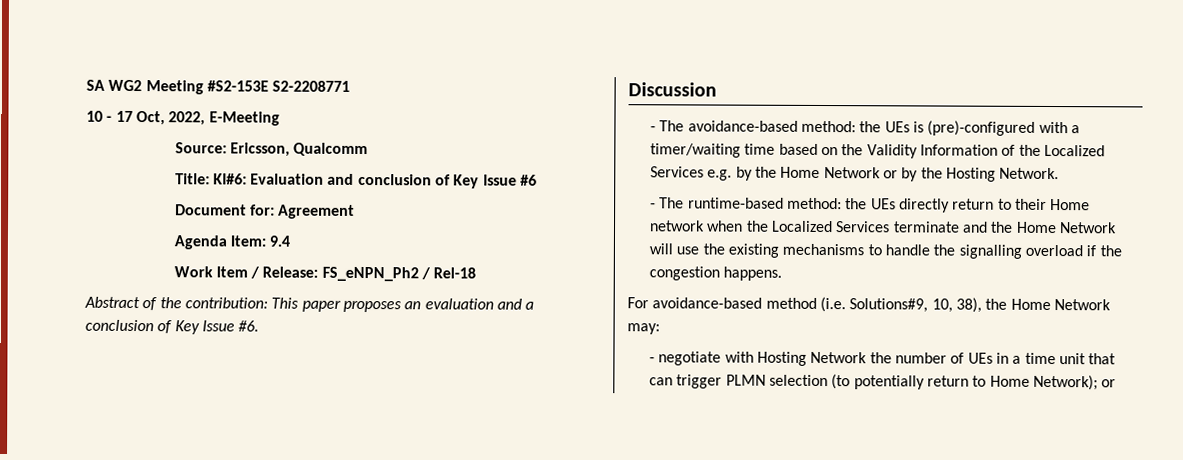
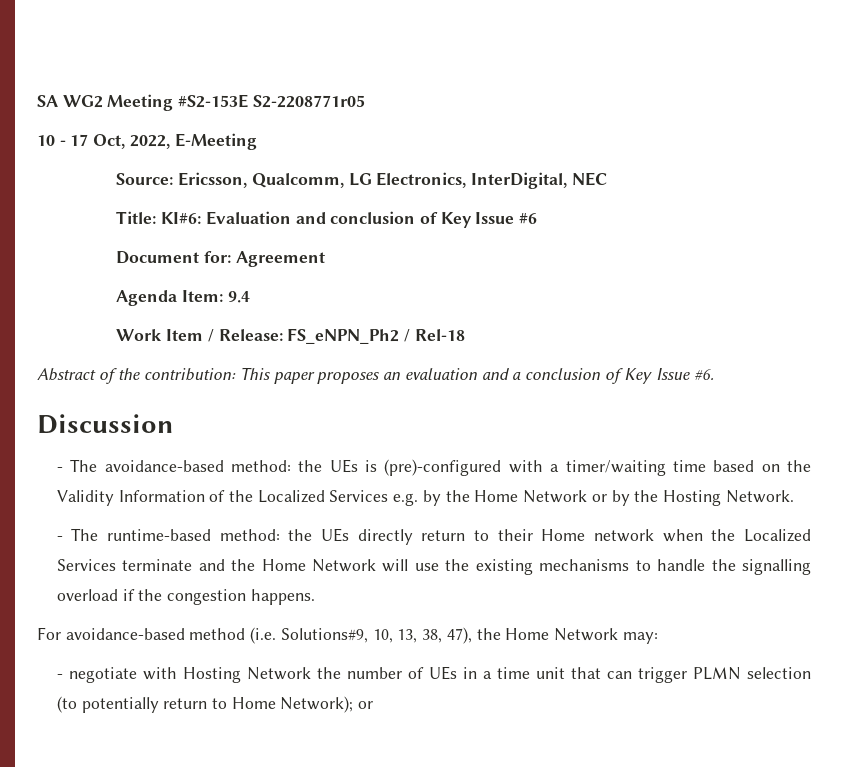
- SA WG2 Meeting #S2-153E S2-2208771
+ SA WG2 Meeting #S2-153E S2-2208771r05
- Source: Ericsson, Qualcomm
+ Source: Ericsson, Qualcomm, LG Electronics, InterDigital, NEC
- For avoidance-based method (i.e. Solutions#9, 10, 38), the Home Network may:
+ For avoidance-based method (i.e. Solutions#9, 10, 13, 38, 47), the Home Network may:

